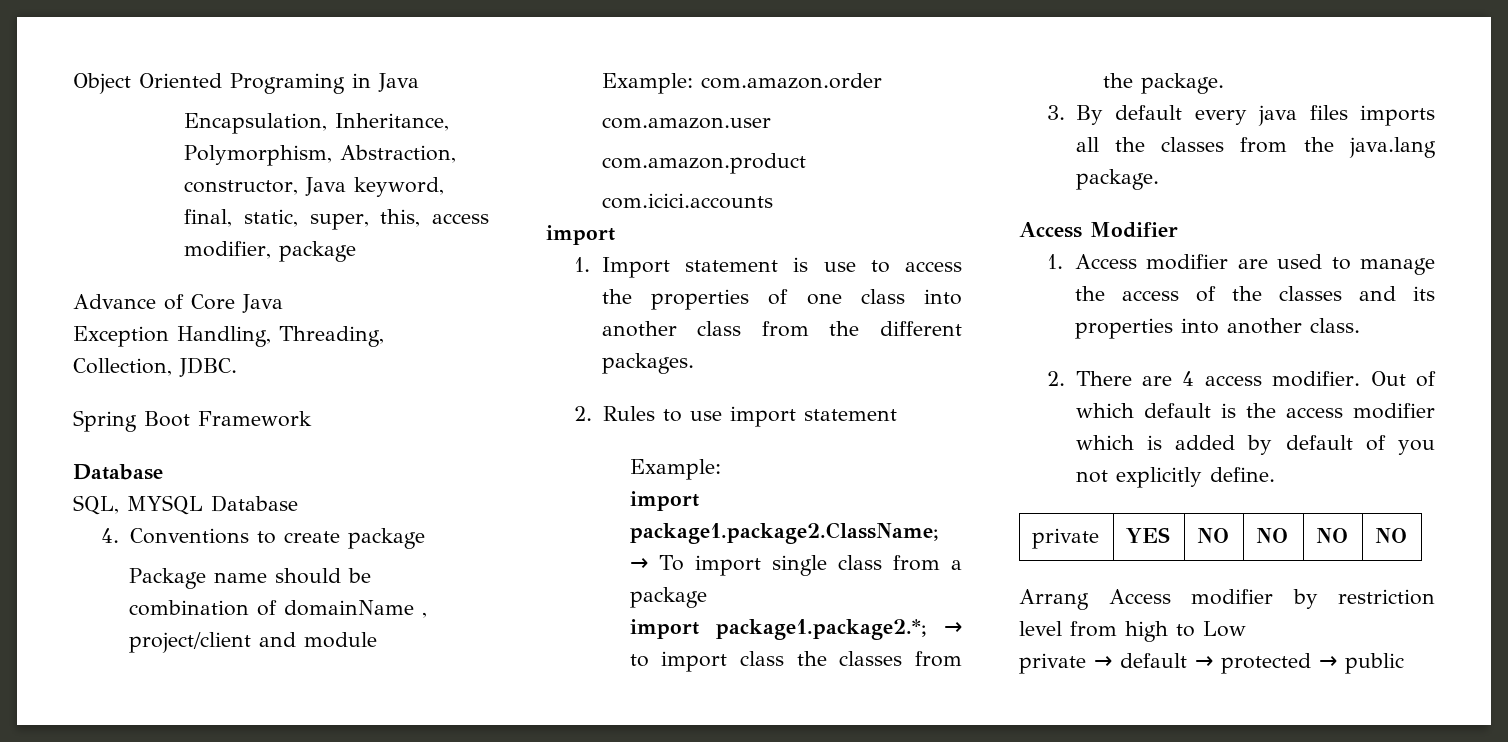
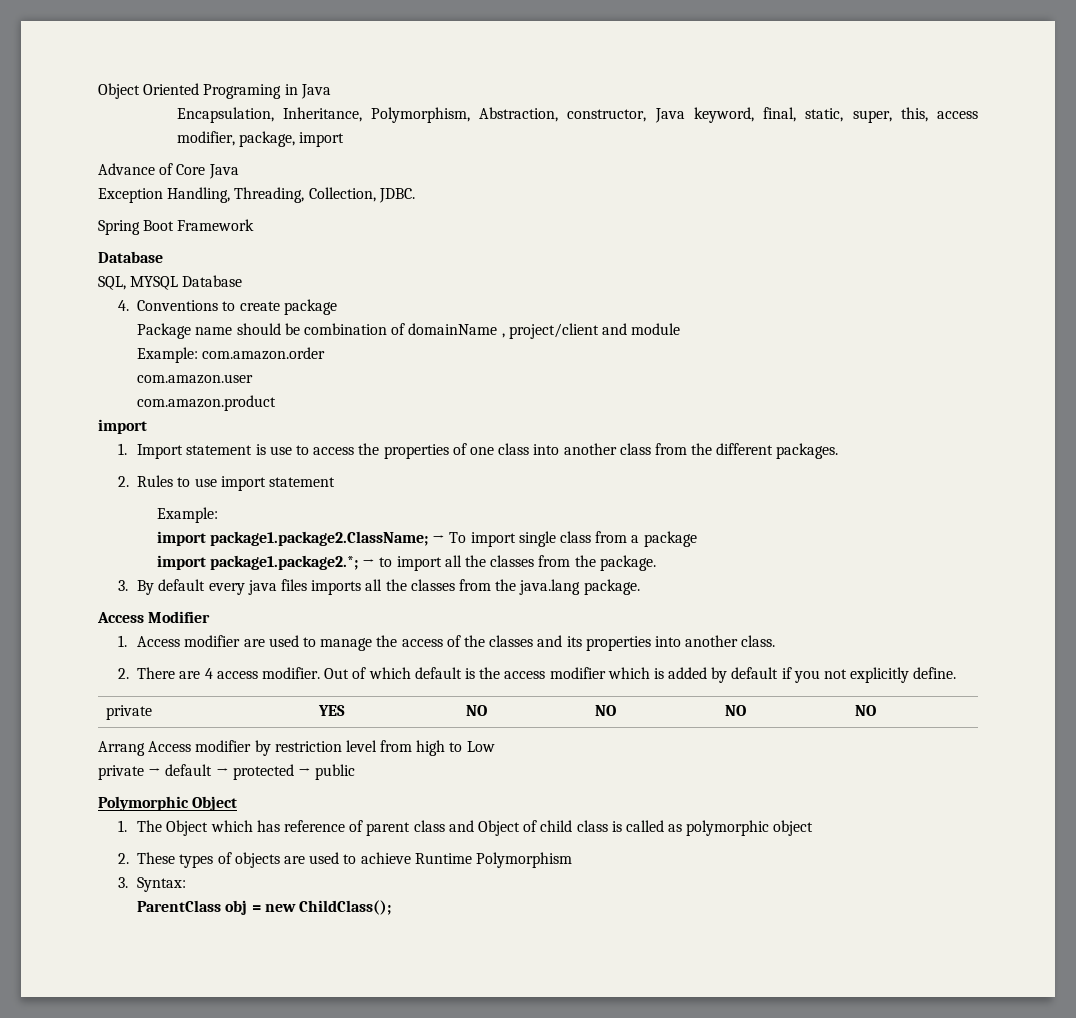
- Encapsulation, Inheritance, Polymorphism, Abstraction, constructor, Java keyword, final, static, super, this, access modifier, package
+ Encapsulation, Inheritance, Polymorphism, Abstraction, constructor, Java keyword, final, static, super, this, access modifier, package, import
- com.icici.accounts
- import package1.package2.*; → to import class the classes from the package.
+ import package1.package2.*; → to import all the classes from the package.
- Out of which default is the access modifier which is added by default of you not explicitly define.
+ Out of which default is the access modifier which is added by default if you not explicitly define.
+ Polymorphic Object
+ 1. The Object which has reference of parent class and Object of child class is called as polymorphic object
+ 2. These types of objects are used to achieve Runtime Polymorphism
+ 3. Syntax:
+ ParentClass obj = new ChildClass();

